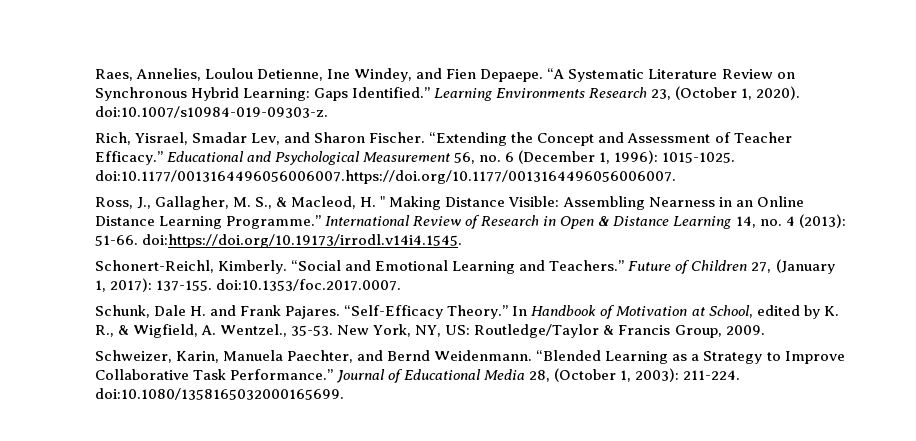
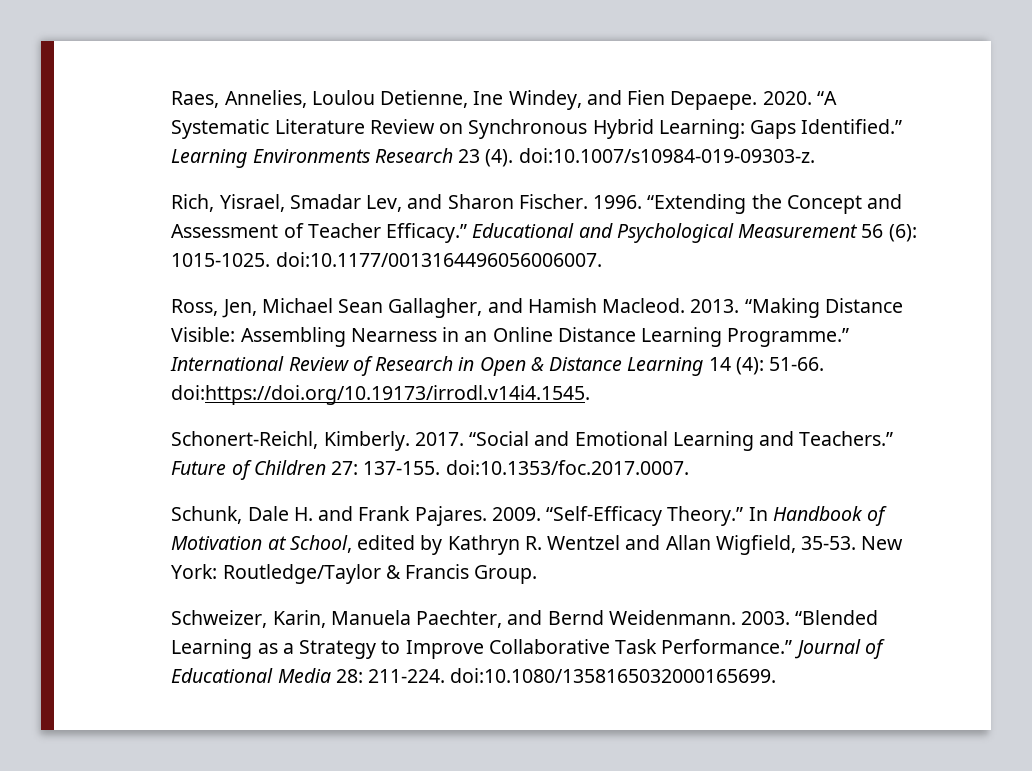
+ 2020.
- Learning Environments Research 23, (October 1, 2020). doi:10.1007/s10984-019-09303-z.
+ Learning Environments Research 23 (4). doi:10.1007/s10984-019-09303-z.
+ 1996.
- Educational and Psychological Measurement 56, no. 6 (December 1, 1996): 1015-1025. doi:10.1177/0013164496056006007.https://doi.org/10.1177/0013164496056006007.
- Ross, J., Gallagher, M. S., & Macleod, H. " Making Distance Visible: Assembling Nearness in an Online Distance Learning Programme.”
+ Educational and Psychological Measurement 56 (6): 1015-1025. doi:10.1177/0013164496056006007.
+ Ross, Jen, Michael Sean Gallagher, and Hamish Macleod. 2013. “Making Distance Visible: Assembling Nearness in an Online Distance Learning Programme.”
- International Review of Research in Open & Distance Learning 14, no. 4 (2013): 51-66. doi:https://doi.org/10.19173/irrodl.v14i4.1545.
+ International Review of Research in Open & Distance Learning 14 (4): 51-66. doi:https://doi.org/10.19173/irrodl.v14i4.1545.
+ 2017.
- Future of Children 27, (January 1, 2017): 137-155. doi:10.1353/foc.2017.0007.
+ Future of Children 27: 137-155. doi:10.1353/foc.2017.0007.
+ 2009.
- In Handbook of Motivation at School, edited by K. R., & Wigfield, A. Wentzel., 35-53. New York, NY, US: Routledge/Taylor & Francis Group, 2009.
+ In Handbook of Motivation at School, edited by Kathryn R. Wentzel and Allan Wigfield, 35-53. New York: Routledge/Taylor & Francis Group.
+ 2003.
- Journal of Educational Media 28, (October 1, 2003): 211-224. doi:10.1080/1358165032000165699.
+ Journal of Educational Media 28: 211-224. doi:10.1080/1358165032000165699.

